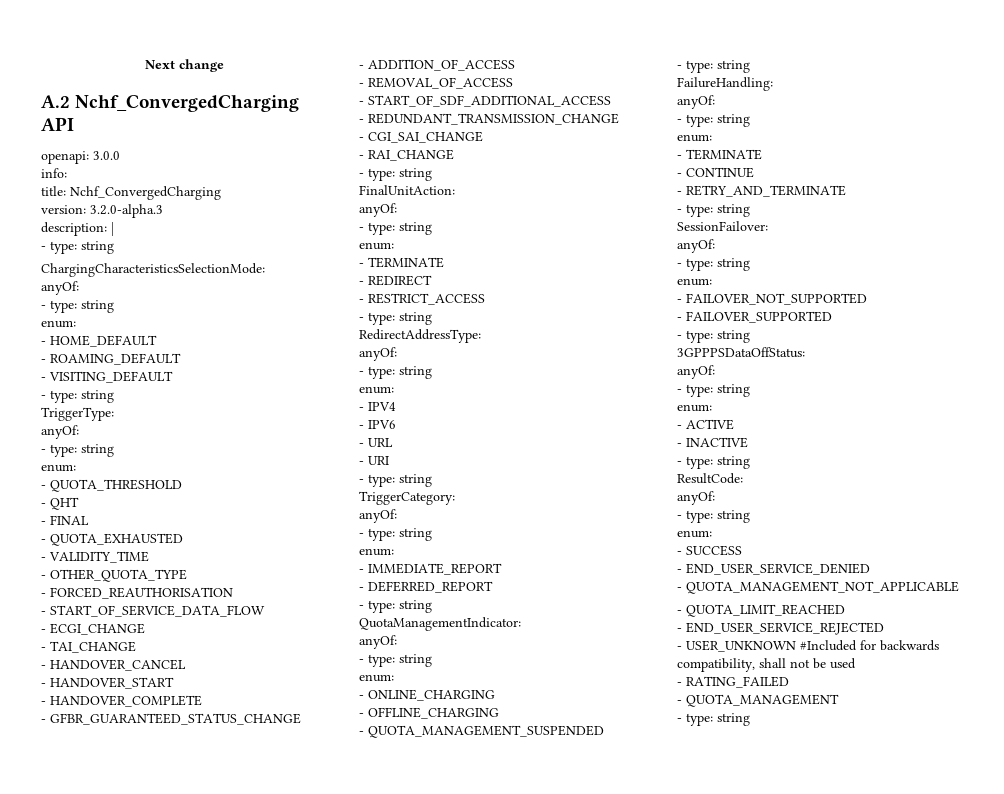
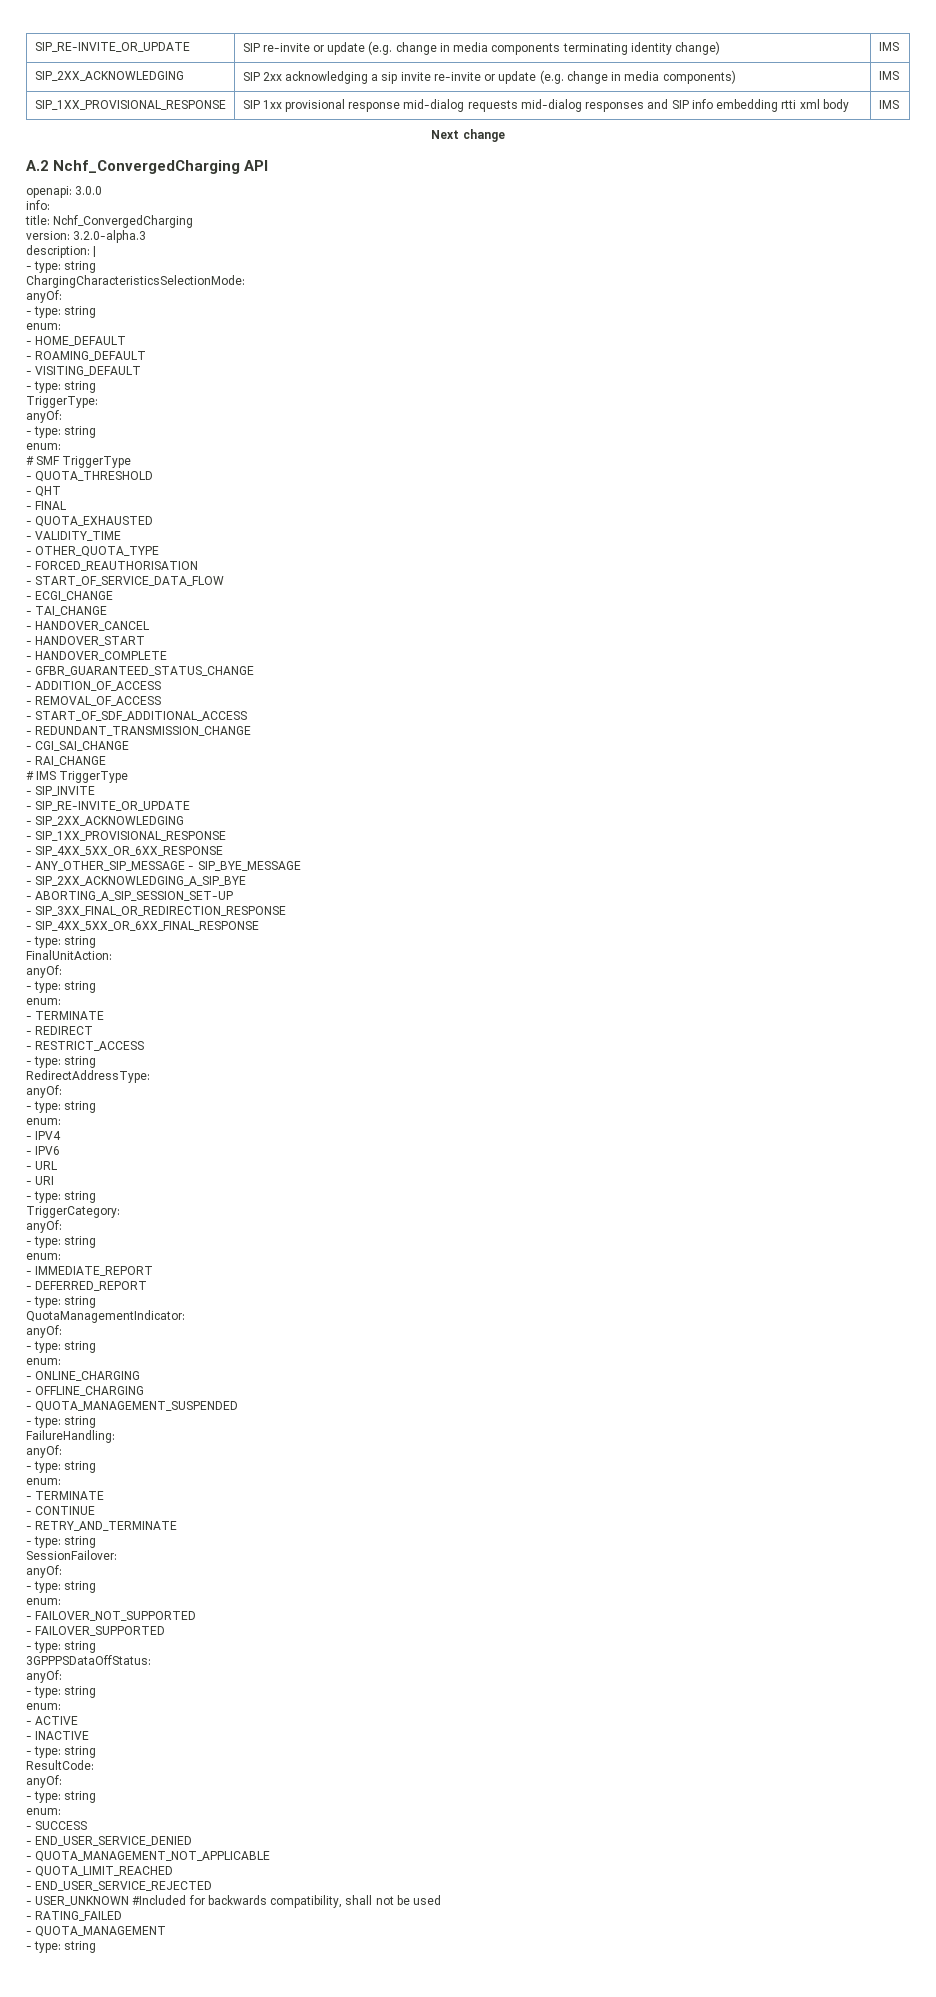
+ SIP_RE-INVITE_OR_UPDATE | SIP re-invite or update (e.g. change in media components terminating identity change) | IMS
+ SIP_2XX_ACKNOWLEDGING | SIP 2xx acknowledging a sip invite re-invite or update (e.g. change in media components) | IMS
+ SIP_1XX_PROVISIONAL_RESPONSE | SIP 1xx provisional response mid-dialog requests mid-dialog responses and SIP info embedding rtti xml body | IMS
+ # SMF TriggerType
+ # IMS TriggerType
+ - SIP_INVITE
+ - SIP_RE-INVITE_OR_UPDATE
+ - SIP_2XX_ACKNOWLEDGING
+ - SIP_1XX_PROVISIONAL_RESPONSE
+ - SIP_4XX_5XX_OR_6XX_RESPONSE
+ - ANY_OTHER_SIP_MESSAGE - SIP_BYE_MESSAGE
+ - SIP_2XX_ACKNOWLEDGING_A_SIP_BYE
+ - ABORTING_A_SIP_SESSION_SET-UP
+ - SIP_3XX_FINAL_OR_REDIRECTION_RESPONSE
+ - SIP_4XX_5XX_OR_6XX_FINAL_RESPONSE

